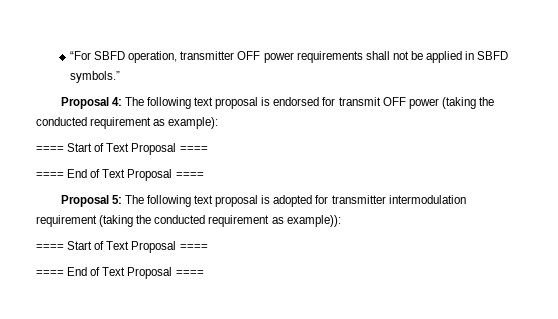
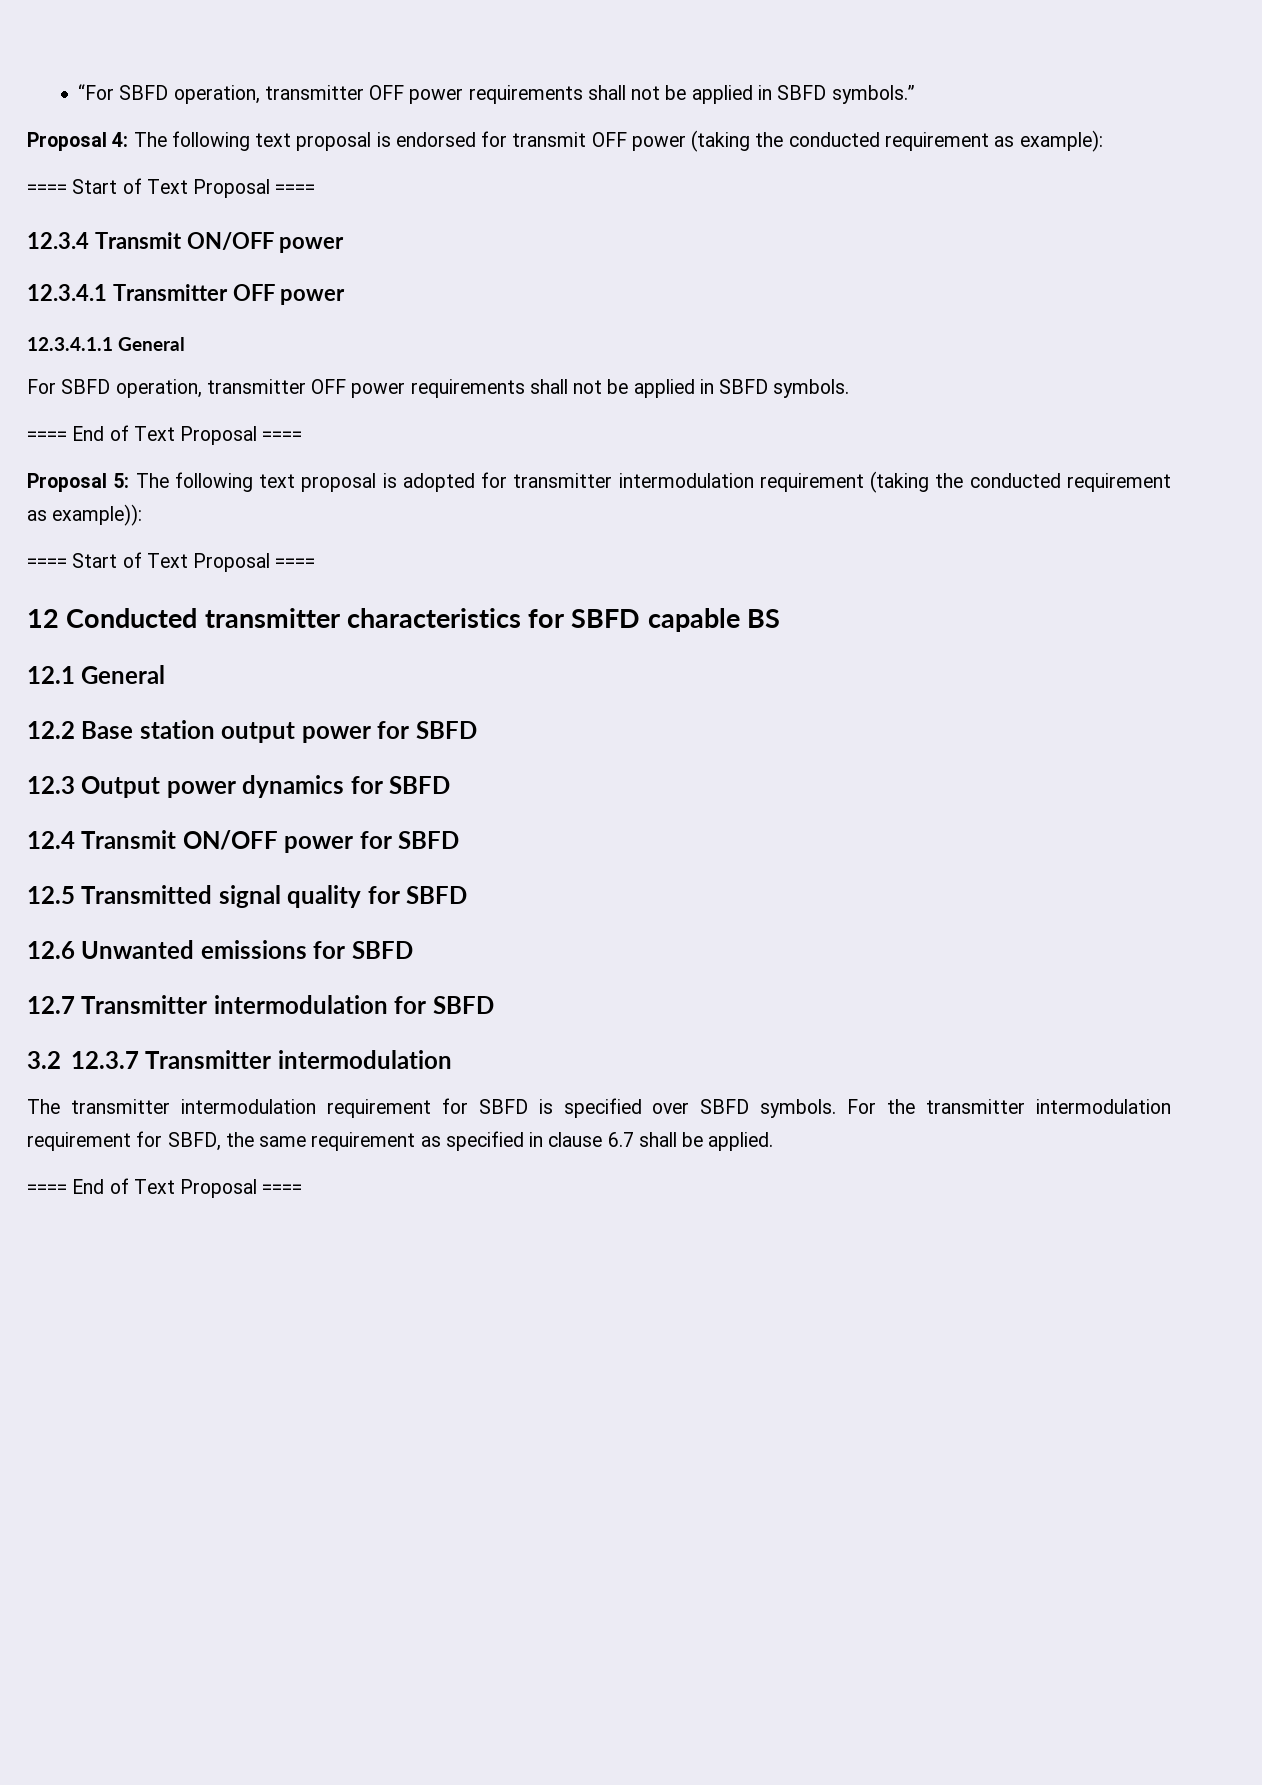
+ 12.3.4 Transmit ON/OFF power
+ 12.3.4.1 Transmitter OFF power
+ 12.3.4.1.1 General
+ For SBFD operation, transmitter OFF power requirements shall not be applied in SBFD symbols.
+ 12 Conducted transmitter characteristics for SBFD capable BS
+ 12.1 General
+ 12.2 Base station output power for SBFD
+ 12.3 Output power dynamics for SBFD
+ 12.4 Transmit ON/OFF power for SBFD
+ 12.5 Transmitted signal quality for SBFD
+ 12.6 Unwanted emissions for SBFD
+ 12.7 Transmitter intermodulation for SBFD
+ 3.2 12.3.7 Transmitter intermodulation
+ The transmitter intermodulation requirement for SBFD is specified over SBFD symbols. For the transmitter intermodulation requirement for SBFD, the same requirement as specified in clause 6.7 shall be applied.

